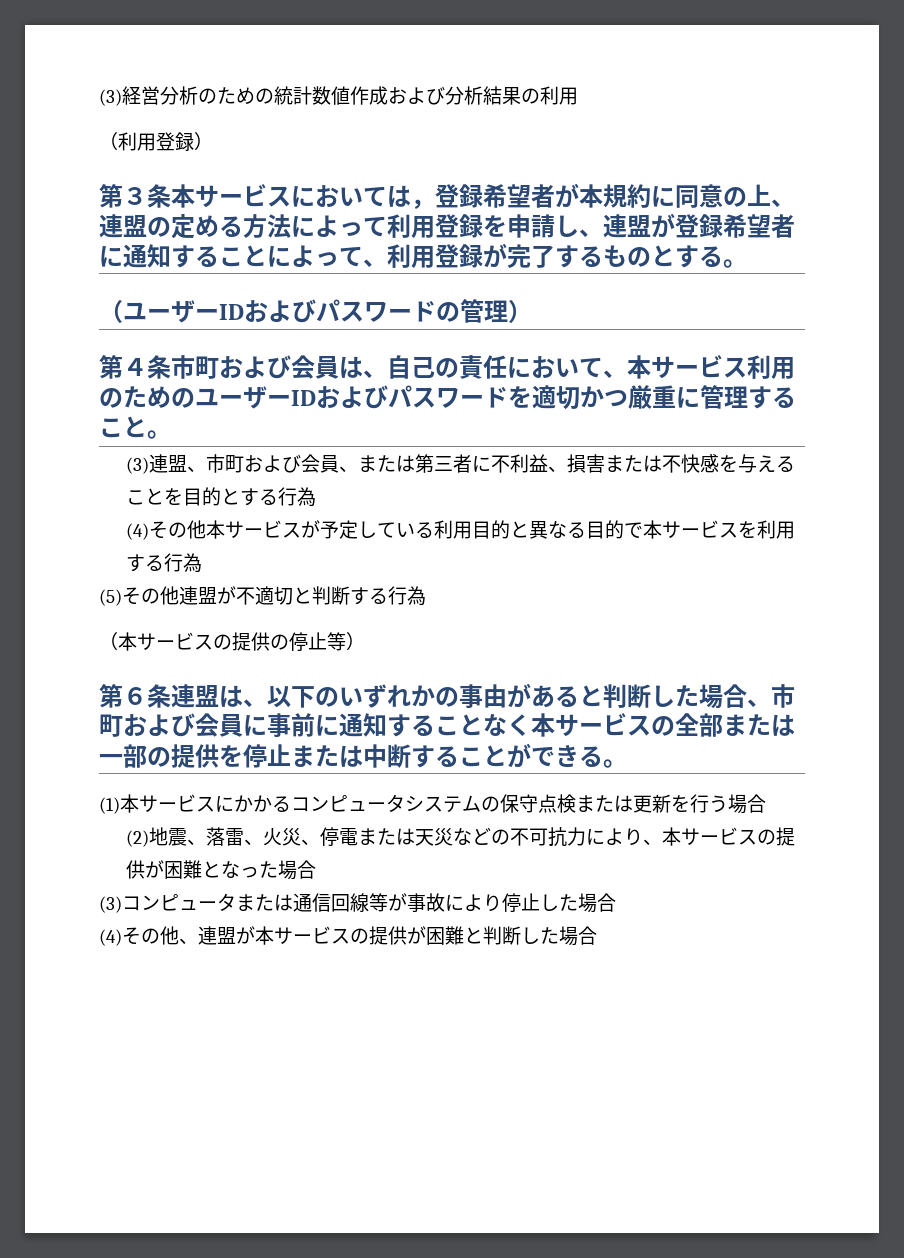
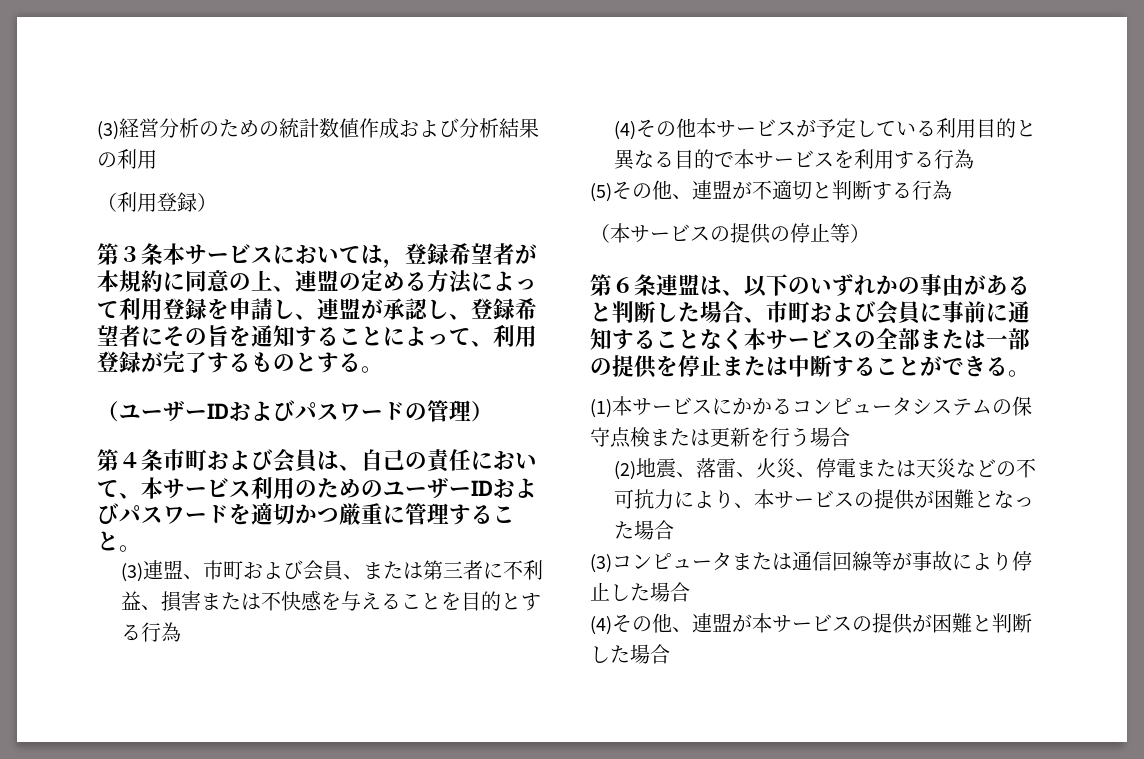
- 第３条本サービスにおいては，登録希望者が本規約に同意の上、連盟の定める方法によって利用登録を申請し、連盟が登録希望者に通知することによって、利用登録が完了するものとする。
+ 第３条本サービスにおいては，登録希望者が本規約に同意の上、連盟の定める方法によって利用登録を申請し、連盟が承認し、登録希望者にその旨を通知することによって、利用登録が完了するものとする。
- (5)その他連盟が不適切と判断する行為
+ (5)その他、連盟が不適切と判断する行為

